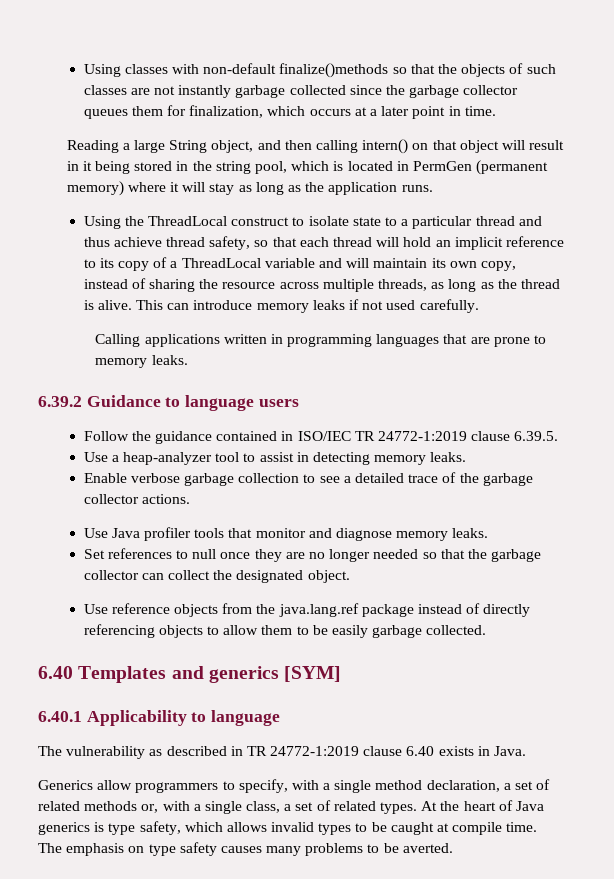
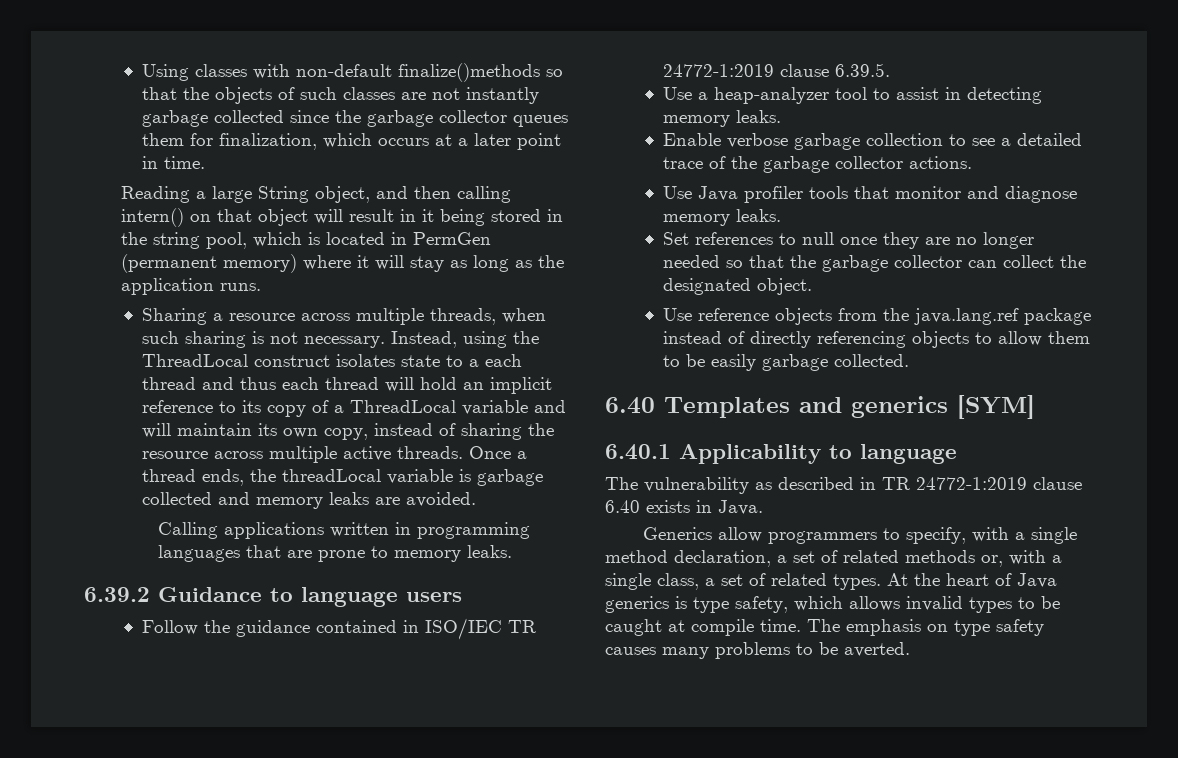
- Using the ThreadLocal construct to isolate state to a particular thread and thus achieve thread safety, so that each thread will hold an implicit reference to its copy of a ThreadLocal variable and will maintain its own copy, instead of sharing the resource across multiple threads, as long as the thread is alive. This can introduce memory leaks if not used carefully.
+ Sharing a resource across multiple threads, when such sharing is not necessary. Instead, using the ThreadLocal construct isolates state to a each thread and thus each thread will hold an implicit reference to its copy of a ThreadLocal variable and will maintain its own copy, instead of sharing the resource across multiple active threads. Once a thread ends, the threadLocal variable is garbage collected and memory leaks are avoided.

